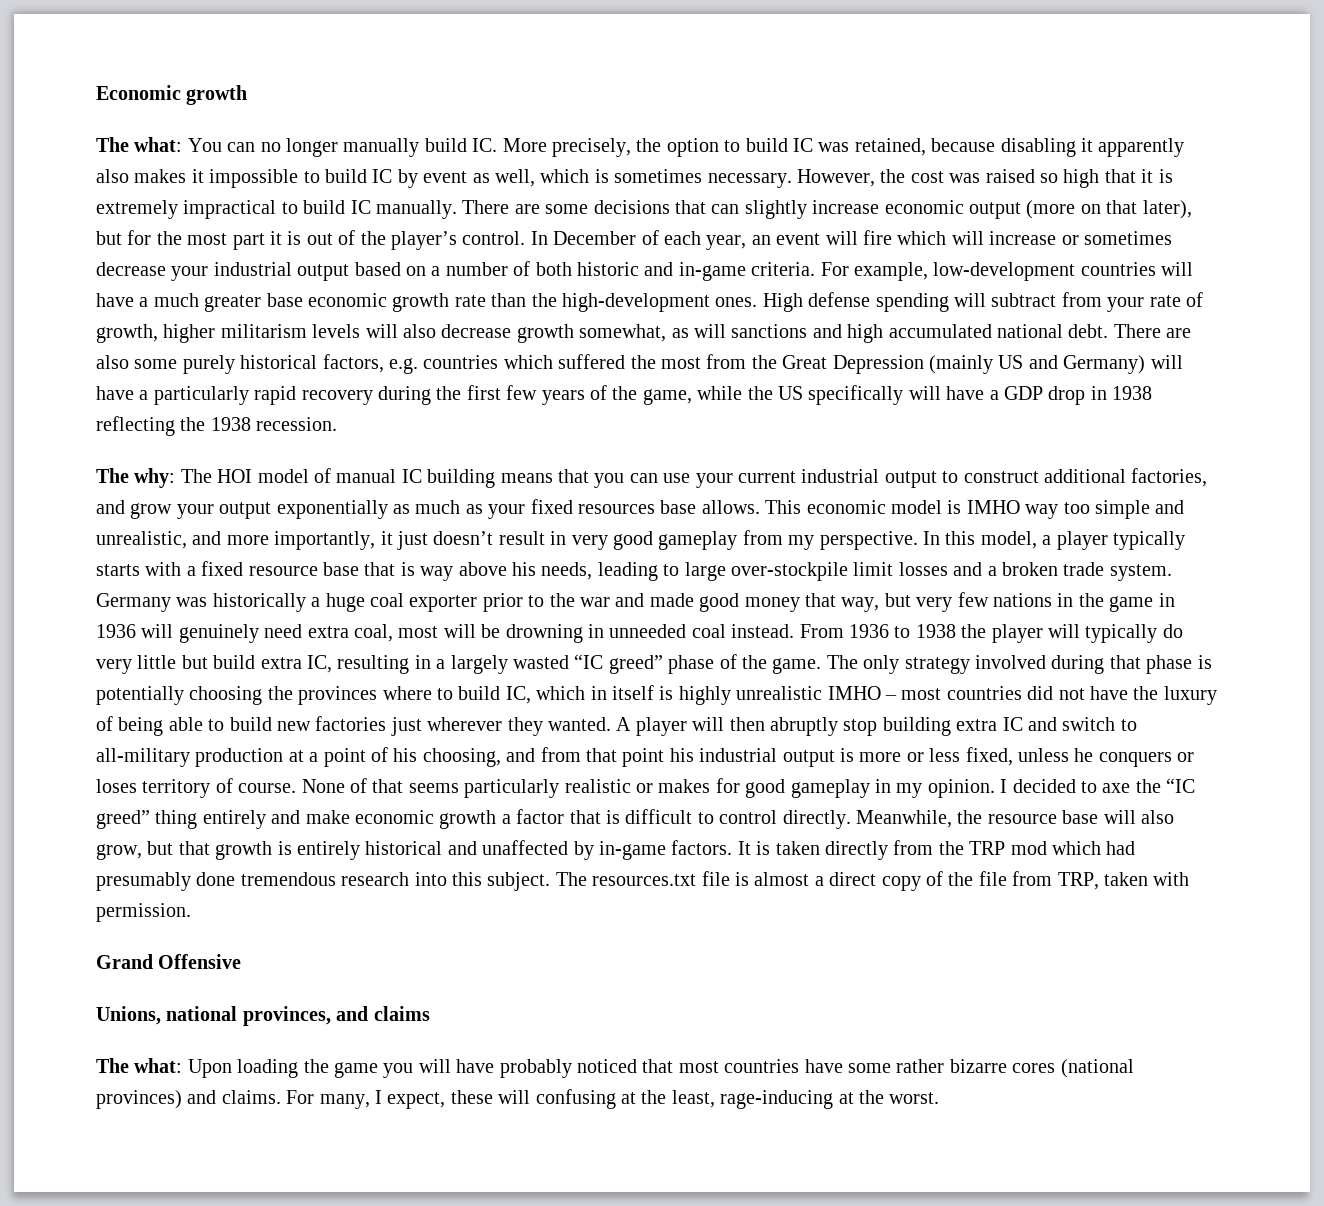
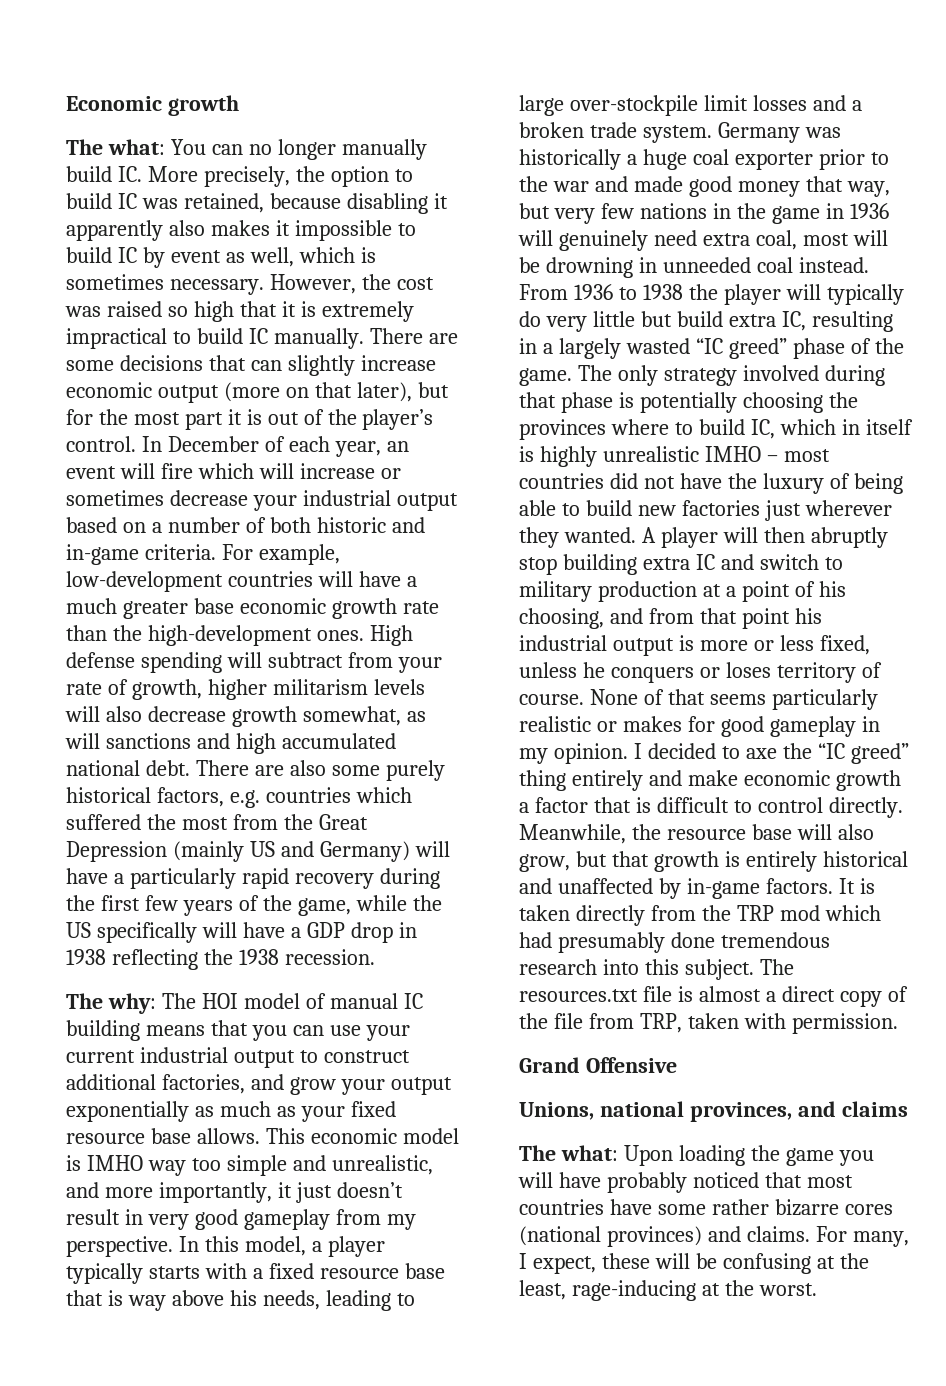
- The why: The HOI model of manual IC building means that you can use your current industrial output to construct additional factories, and grow your output exponentially as much as your fixed resources base allows.
+ The why: The HOI model of manual IC building means that you can use your current industrial output to construct additional factories, and grow your output exponentially as much as your fixed resource base allows.
- A player will then abruptly stop building extra IC and switch to all-military production at a point of his choosing, and from that point his industrial output is more or less fixed, unless he conquers or loses territory of course.
+ A player will then abruptly stop building extra IC and switch to military production at a point of his choosing, and from that point his industrial output is more or less fixed, unless he conquers or loses territory of course.
- For many, I expect, these will confusing at the least, rage-inducing at the worst.
+ For many, I expect, these will be confusing at the least, rage-inducing at the worst.

